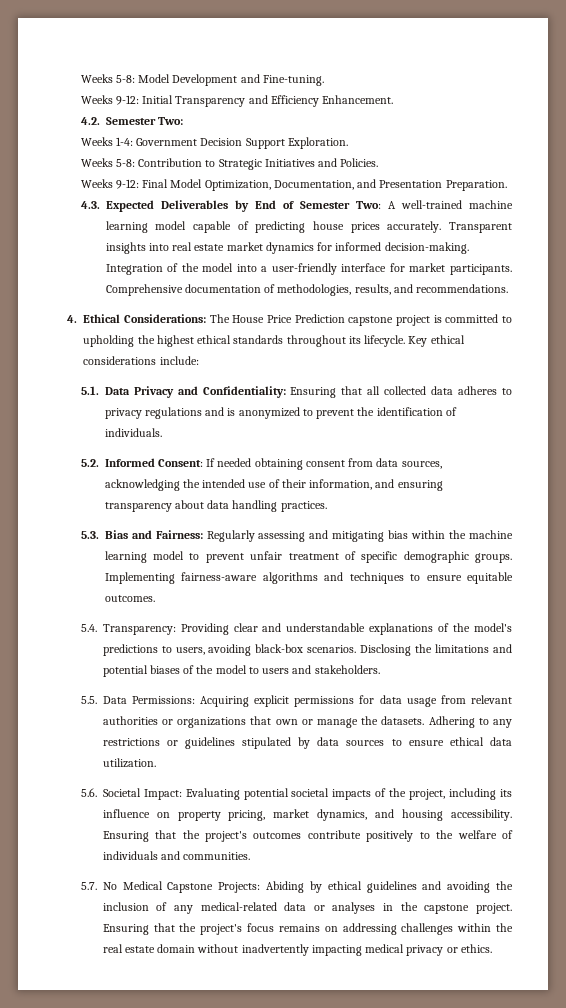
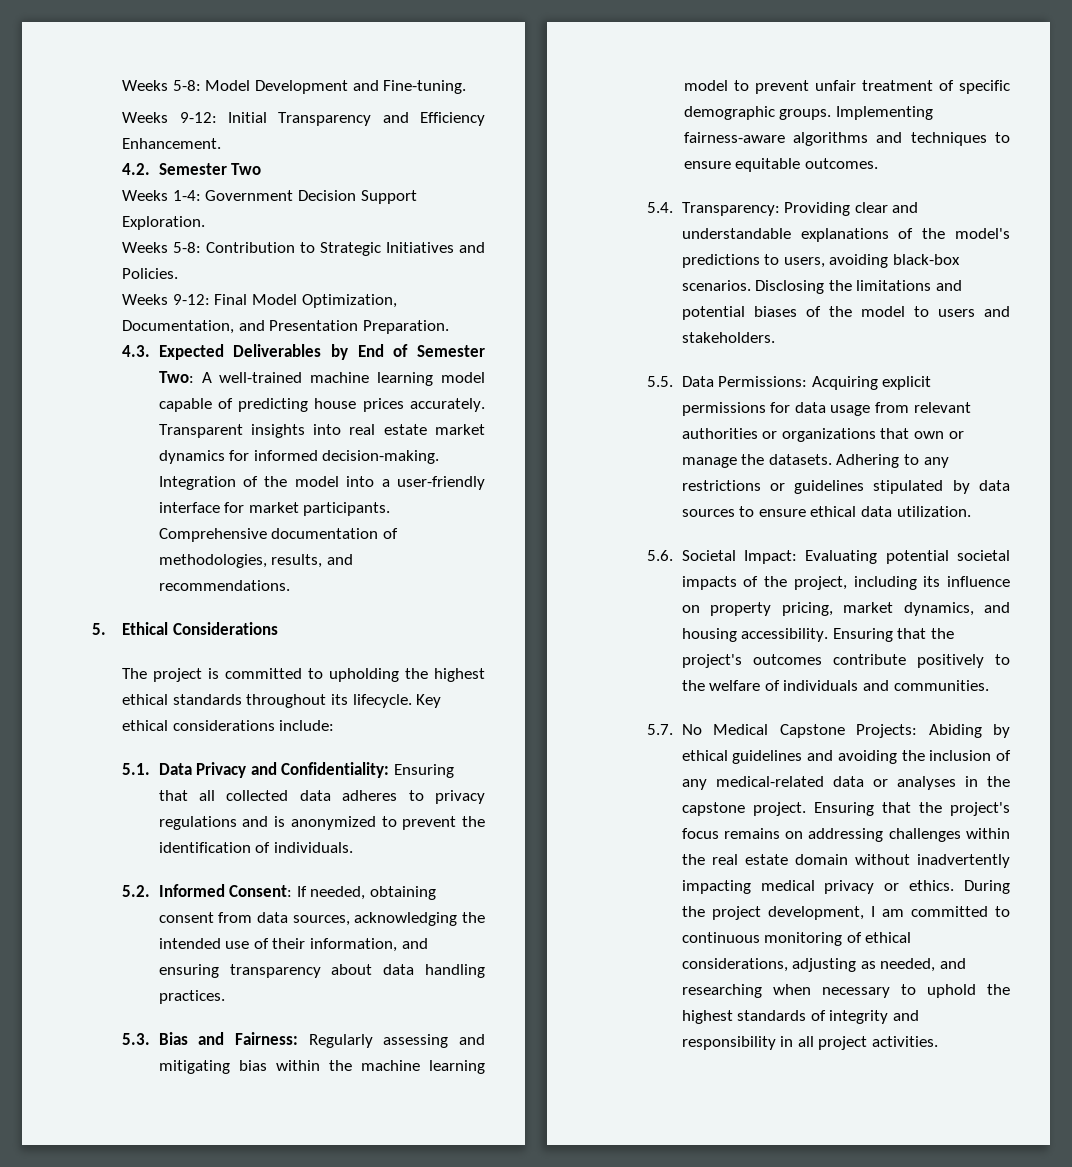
- 4.2. Semester Two:
+ 4.2. Semester Two
- 4. Ethical Considerations: The House Price Prediction capstone project is committed to upholding the highest ethical standards throughout its lifecycle.
+ 5. Ethical Considerations
+ The project is committed to upholding the highest ethical standards throughout its lifecycle.
- 5.2. Informed Consent: If needed obtaining consent from data sources, acknowledging the intended use of their information, and ensuring transparency about data handling practices.
+ 5.2. Informed Consent: If needed, obtaining consent from data sources, acknowledging the intended use of their information, and ensuring transparency about data handling practices.
+ During the project development, I am committed to continuous monitoring of ethical considerations, adjusting as needed, and researching when necessary to uphold the highest standards of integrity and responsibility in all project activities.

